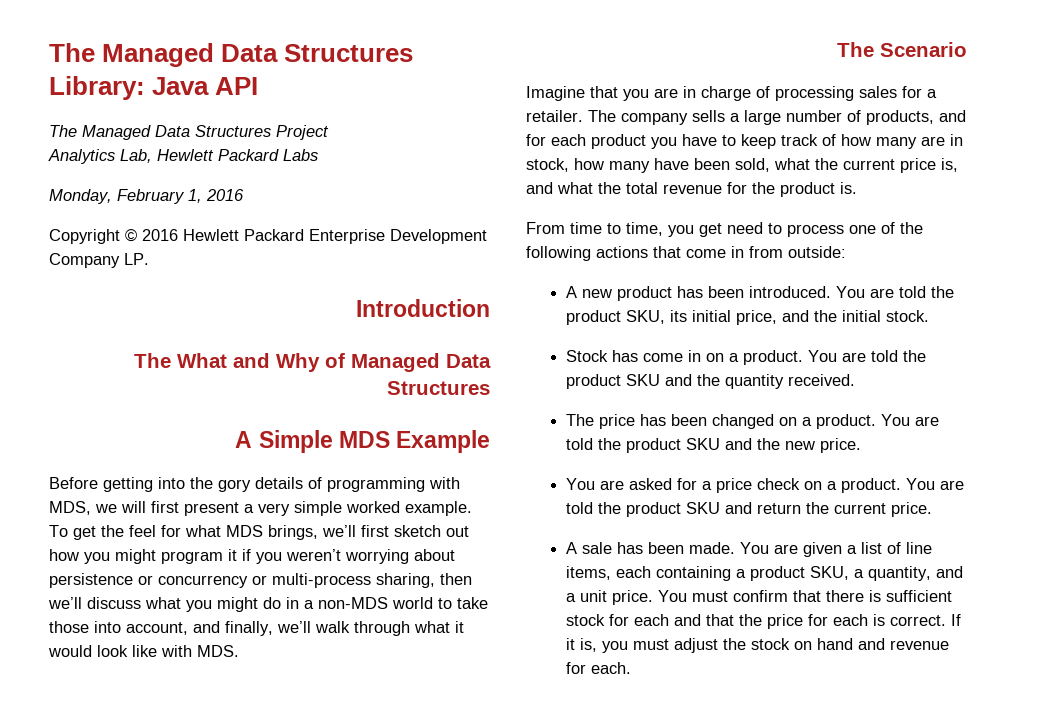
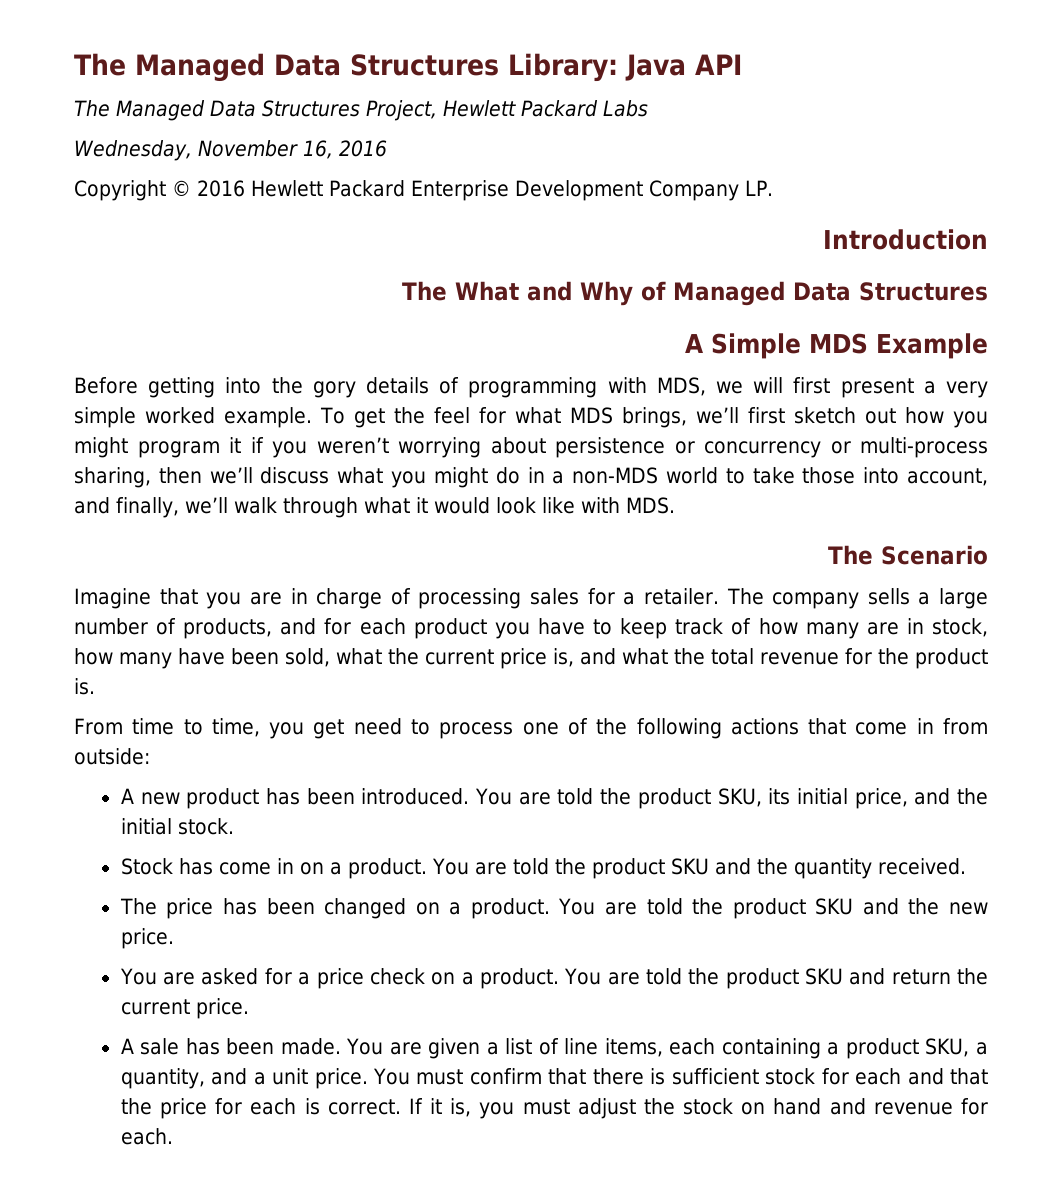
- The Managed Data Structures Project
- Analytics Lab, Hewlett Packard Labs
+ The Managed Data Structures Project, Hewlett Packard Labs
- Monday, February 1, 2016
+ Wednesday, November 16, 2016

